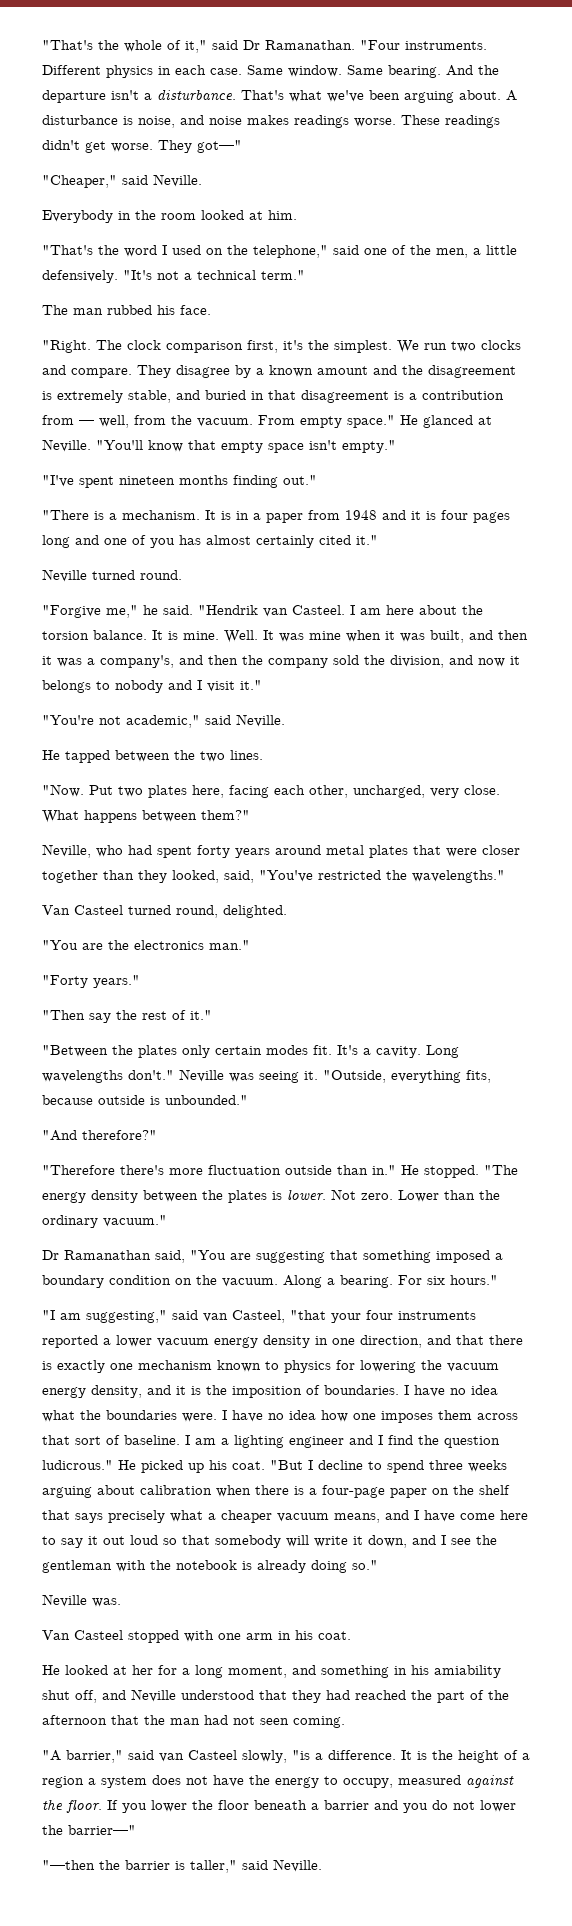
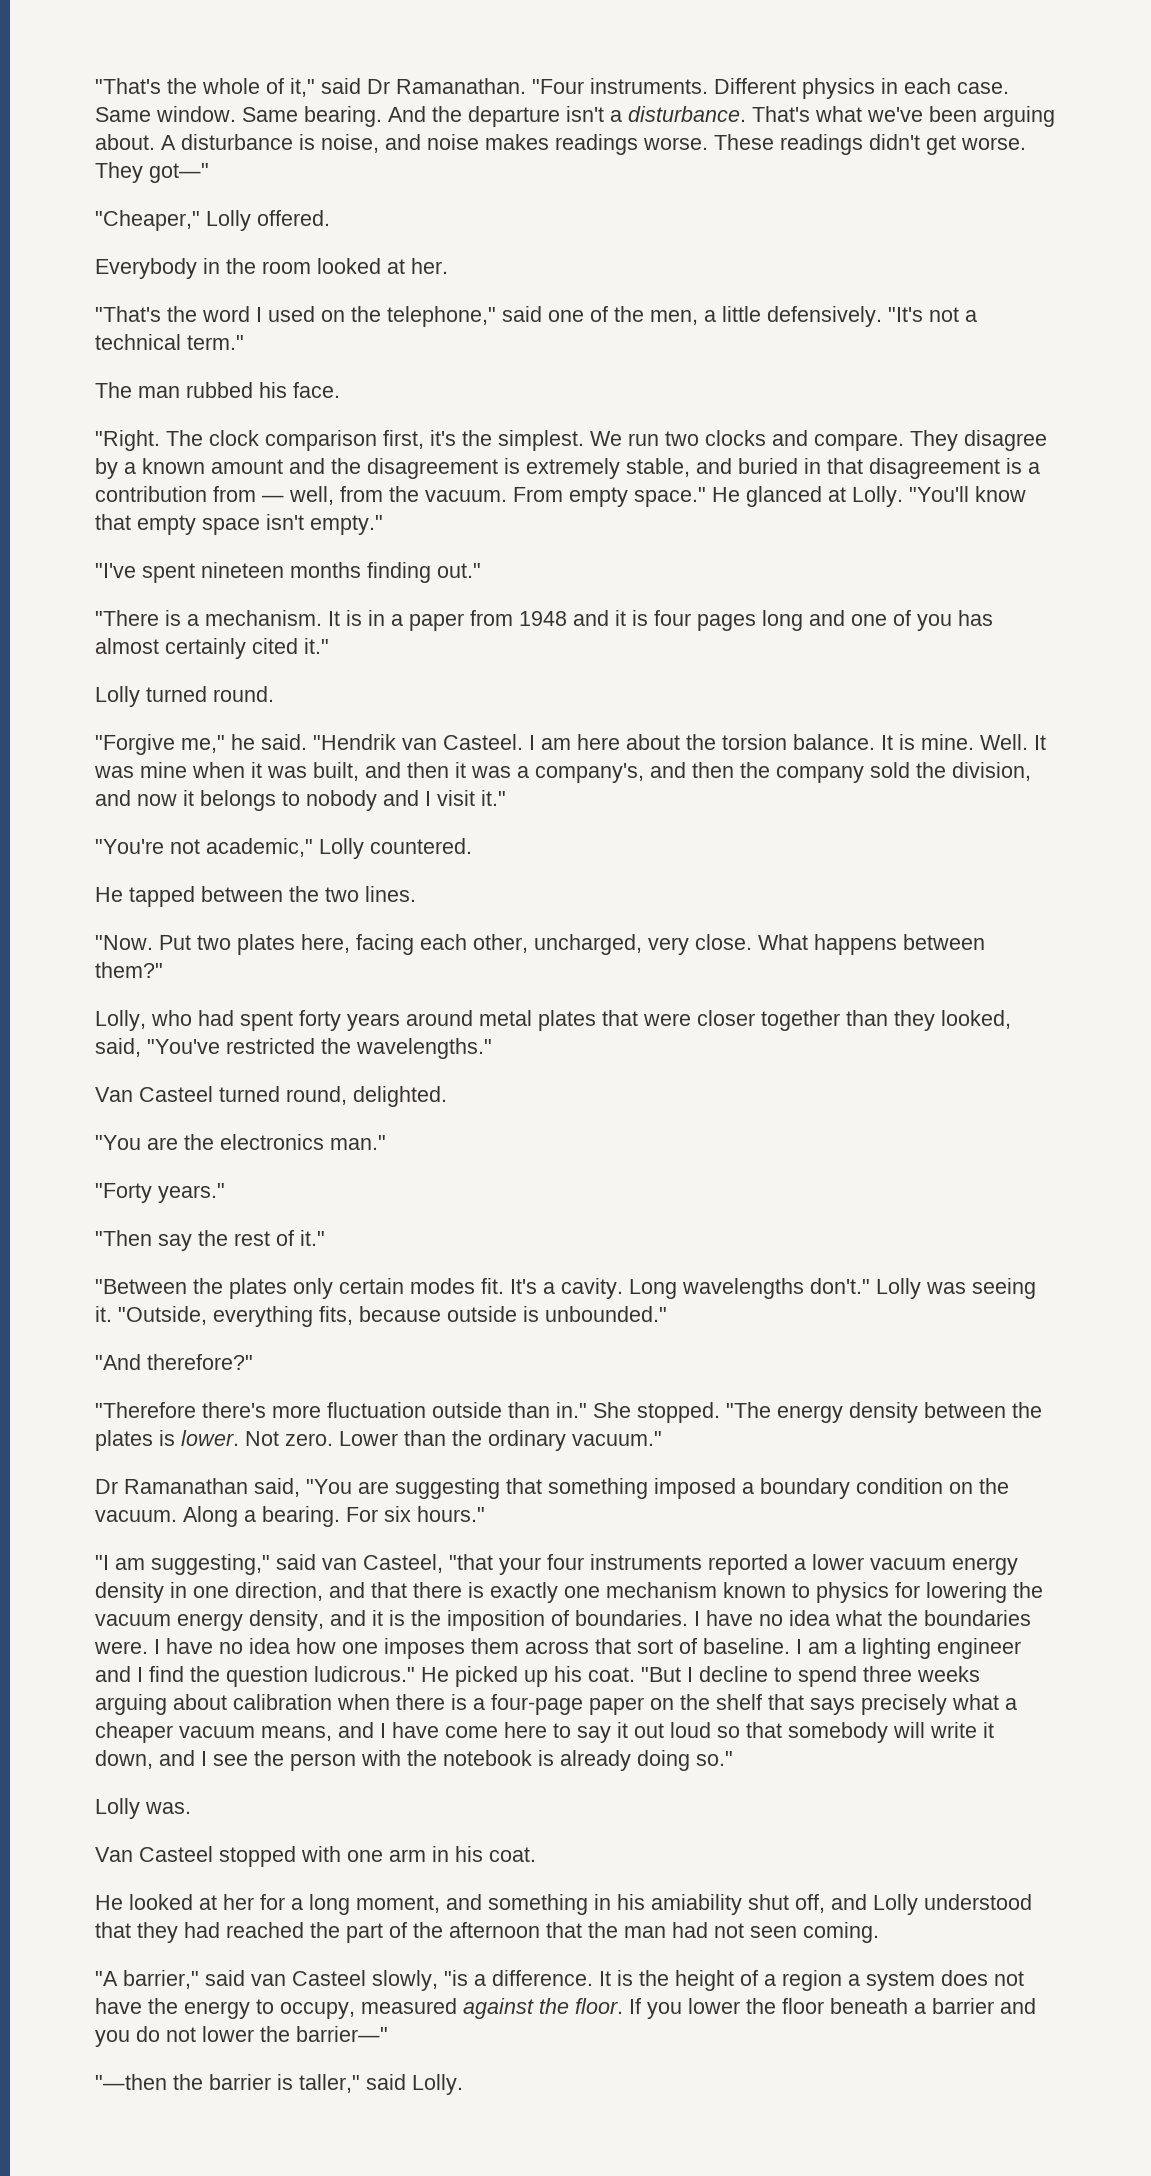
- "Cheaper," said Neville.
+ "Cheaper," Lolly offered.
- Everybody in the room looked at him.
+ Everybody in the room looked at her.
- He glanced at Neville.
+ He glanced at Lolly.
- Neville turned round.
+ Lolly turned round.
- "You're not academic," said Neville.
+ "You're not academic," Lolly countered.
- Neville, who had spent forty years around metal plates that were closer together than they looked, said, "You've restricted the wavelengths."
+ Lolly, who had spent forty years around metal plates that were closer together than they looked, said, "You've restricted the wavelengths."
- Neville was seeing it.
+ Lolly was seeing it.
- He stopped.
+ She stopped.
- "But I decline to spend three weeks arguing about calibration when there is a four-page paper on the shelf that says precisely what a cheaper vacuum means, and I have come here to say it out loud so that somebody will write it down, and I see the gentleman with the notebook is already doing so."
+ "But I decline to spend three weeks arguing about calibration when there is a four-page paper on the shelf that says precisely what a cheaper vacuum means, and I have come here to say it out loud so that somebody will write it down, and I see the person with the notebook is already doing so."
- Neville was.
+ Lolly was.
- He looked at her for a long moment, and something in his amiability shut off, and Neville understood that they had reached the part of the afternoon that the man had not seen coming.
+ He looked at her for a long moment, and something in his amiability shut off, and Lolly understood that they had reached the part of the afternoon that the man had not seen coming.
- "—then the barrier is taller," said Neville.
+ "—then the barrier is taller," said Lolly.

